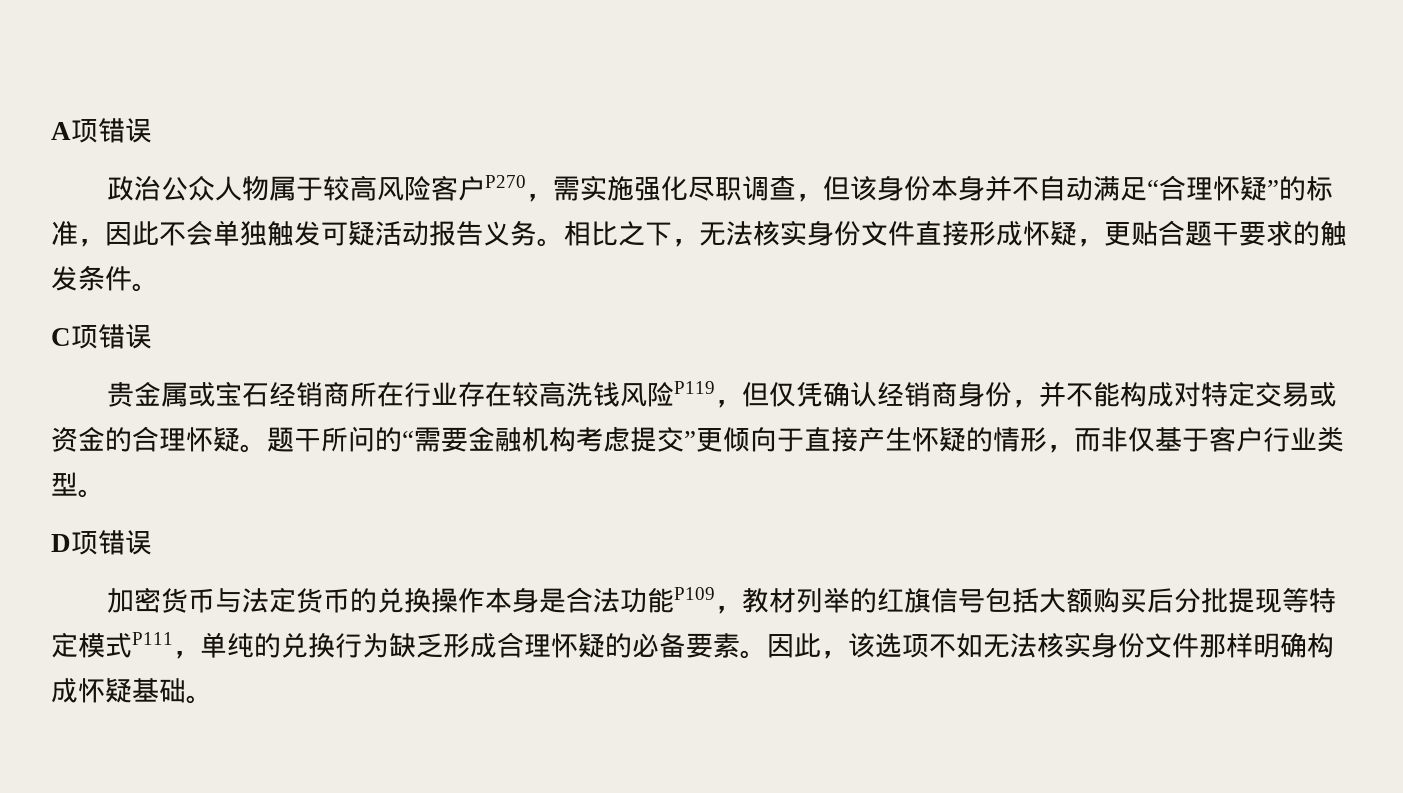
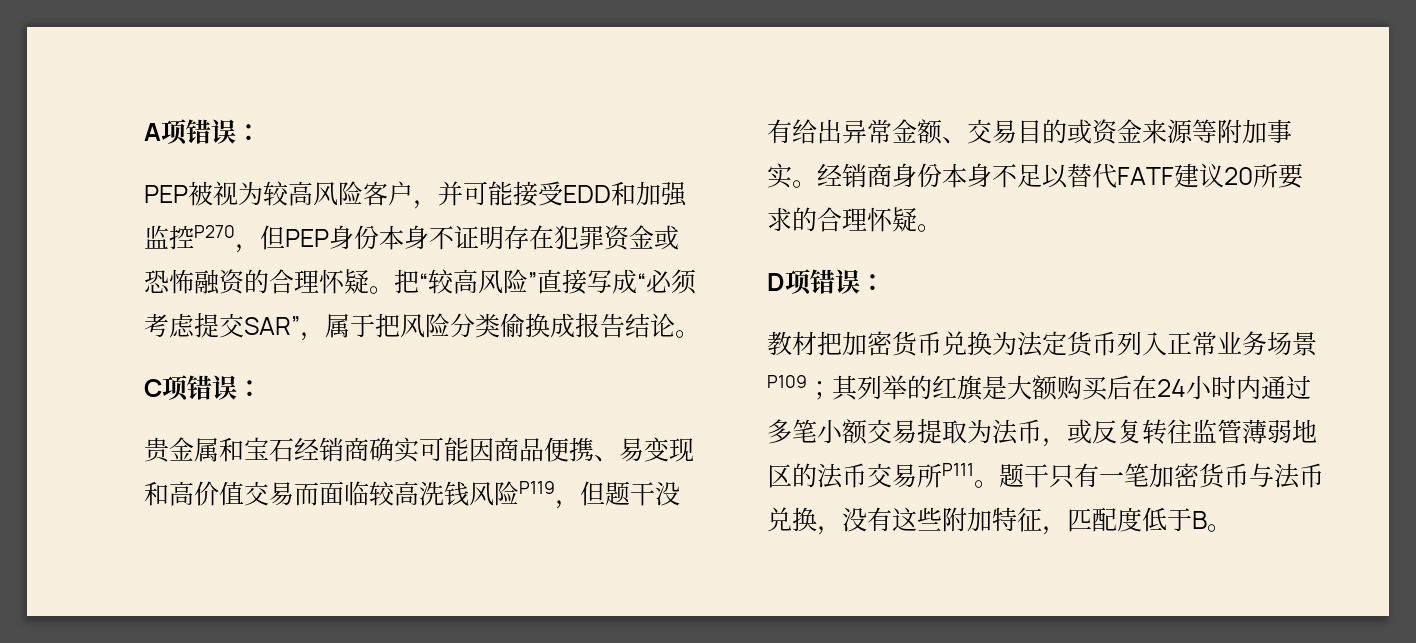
- A项错误
- 政治公众人物属于较高风险客户P270，需实施强化尽职调查，但该身份本身并不自动满足“合理怀疑”的标准，因此不会单独触发可疑活动报告义务。相比之下，无法核实身份文件直接形成怀疑，更贴合题干要求的触发条件。
+ A项错误：
+ PEP被视为较高风险客户，并可能接受EDD和加强监控P270，但PEP身份本身不证明存在犯罪资金或恐怖融资的合理怀疑。把“较高风险”直接写成“必须考虑提交SAR”，属于把风险分类偷换成报告结论。
- C项错误
+ C项错误：
- 贵金属或宝石经销商所在行业存在较高洗钱风险P119，但仅凭确认经销商身份，并不能构成对特定交易或资金的合理怀疑。题干所问的“需要金融机构考虑提交”更倾向于直接产生怀疑的情形，而非仅基于客户行业类型。
- D项错误
- 加密货币与法定货币的兑换操作本身是合法功能P109，教材列举的红旗信号包括大额购买后分批提现等特定模式P111，单纯的兑换行为缺乏形成合理怀疑的必备要素。因此，该选项不如无法核实身份文件那样明确构成怀疑基础。
+ 贵金属和宝石经销商确实可能因商品便携、易变现和高价值交易而面临较高洗钱风险P119，但题干没有给出异常金额、交易目的或资金来源等附加事实。经销商身份本身不足以替代FATF建议20所要求的合理怀疑。
+ D项错误：
+ 教材把加密货币兑换为法定货币列入正常业务场景P109；其列举的红旗是大额购买后在24小时内通过多笔小额交易提取为法币，或反复转往监管薄弱地区的法币交易所P111。题干只有一笔加密货币与法币兑换，没有这些附加特征，匹配度低于B。

